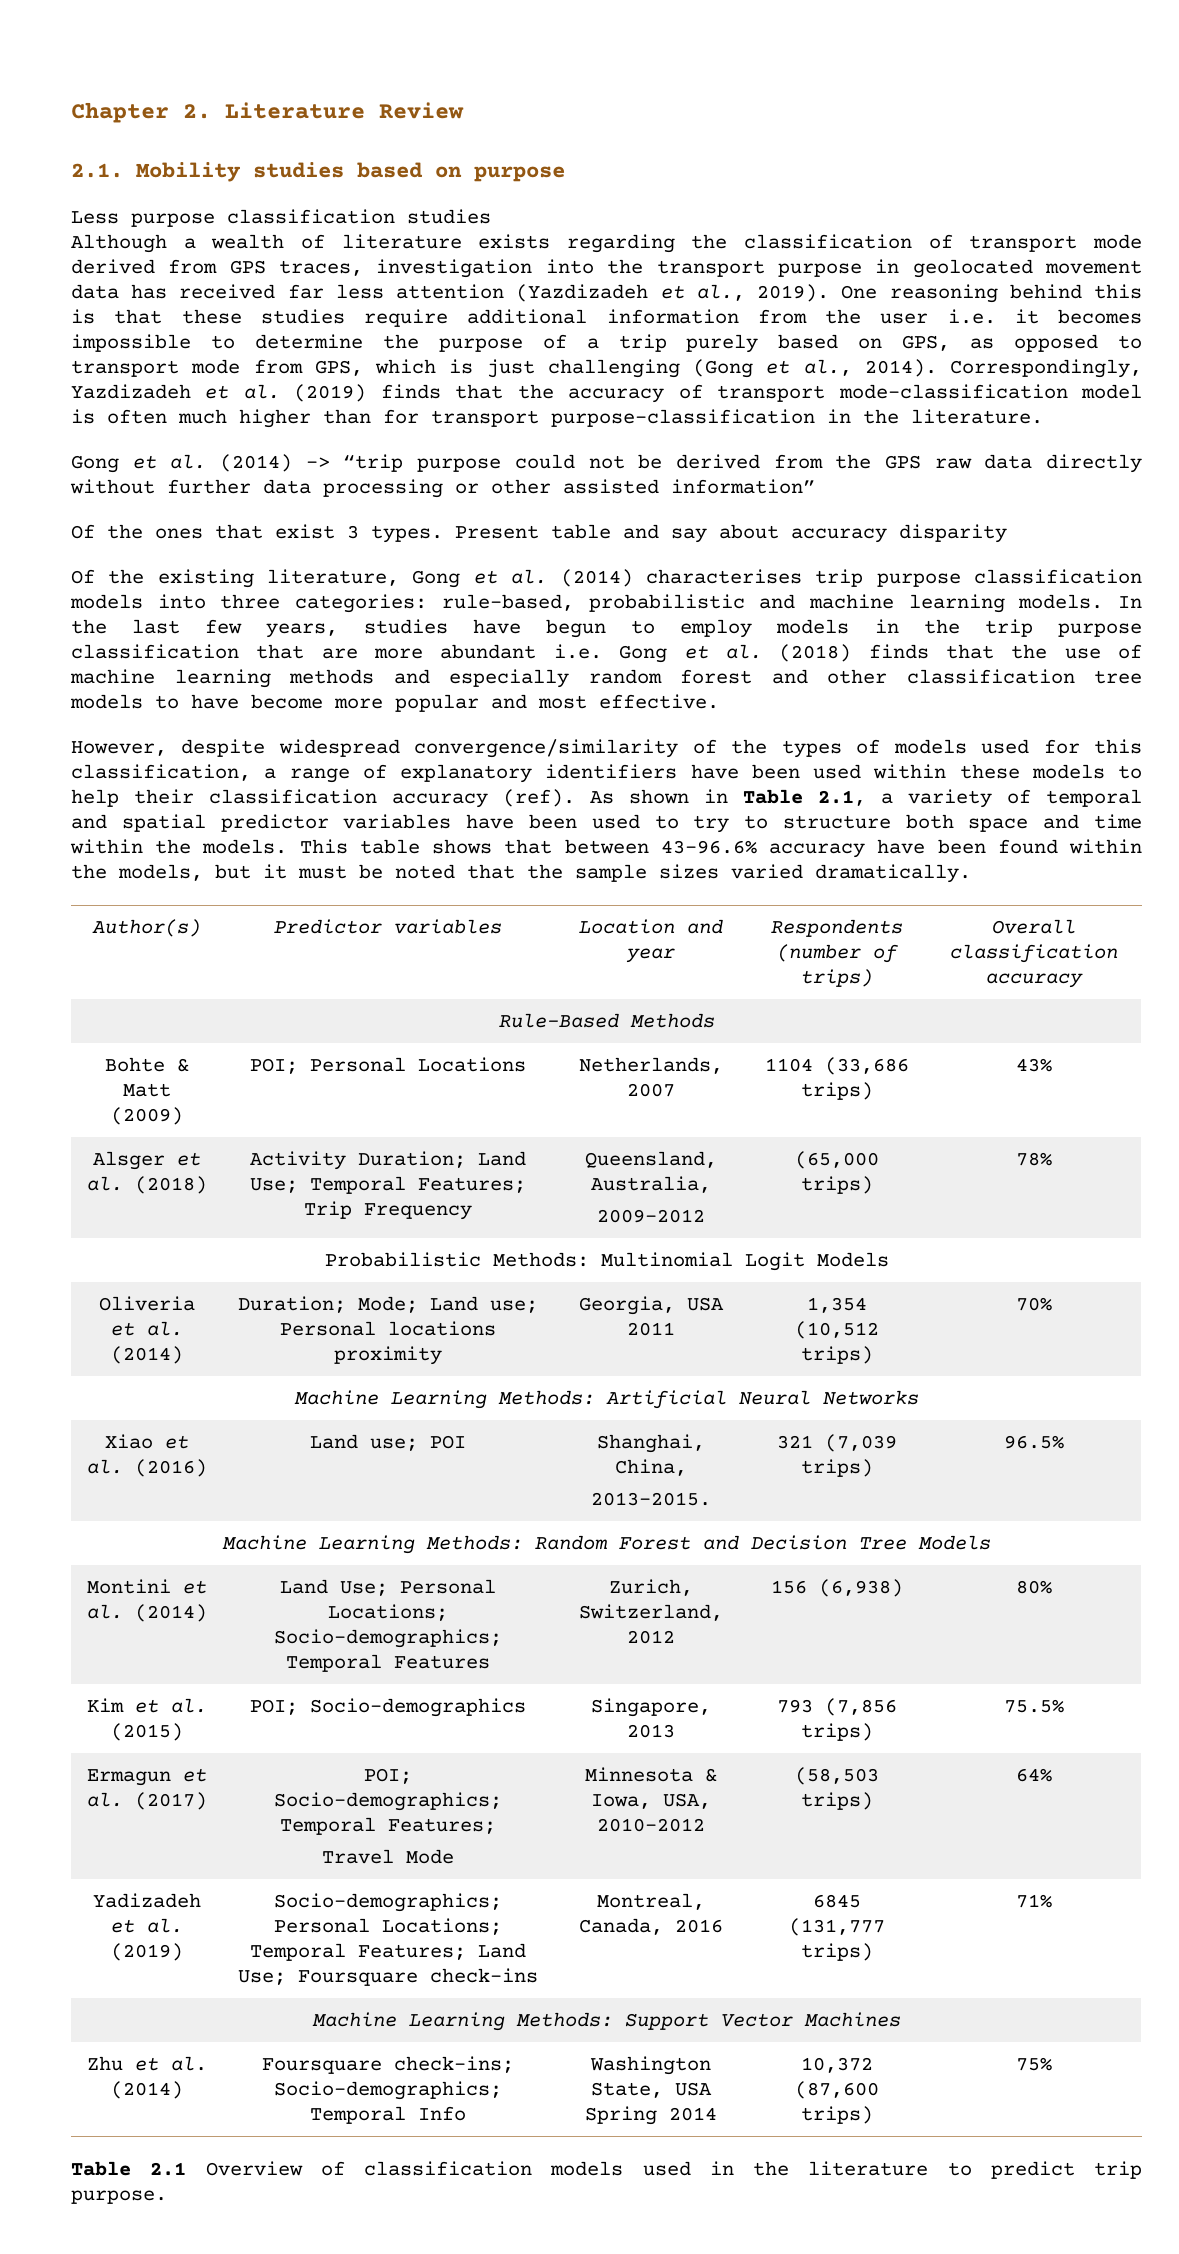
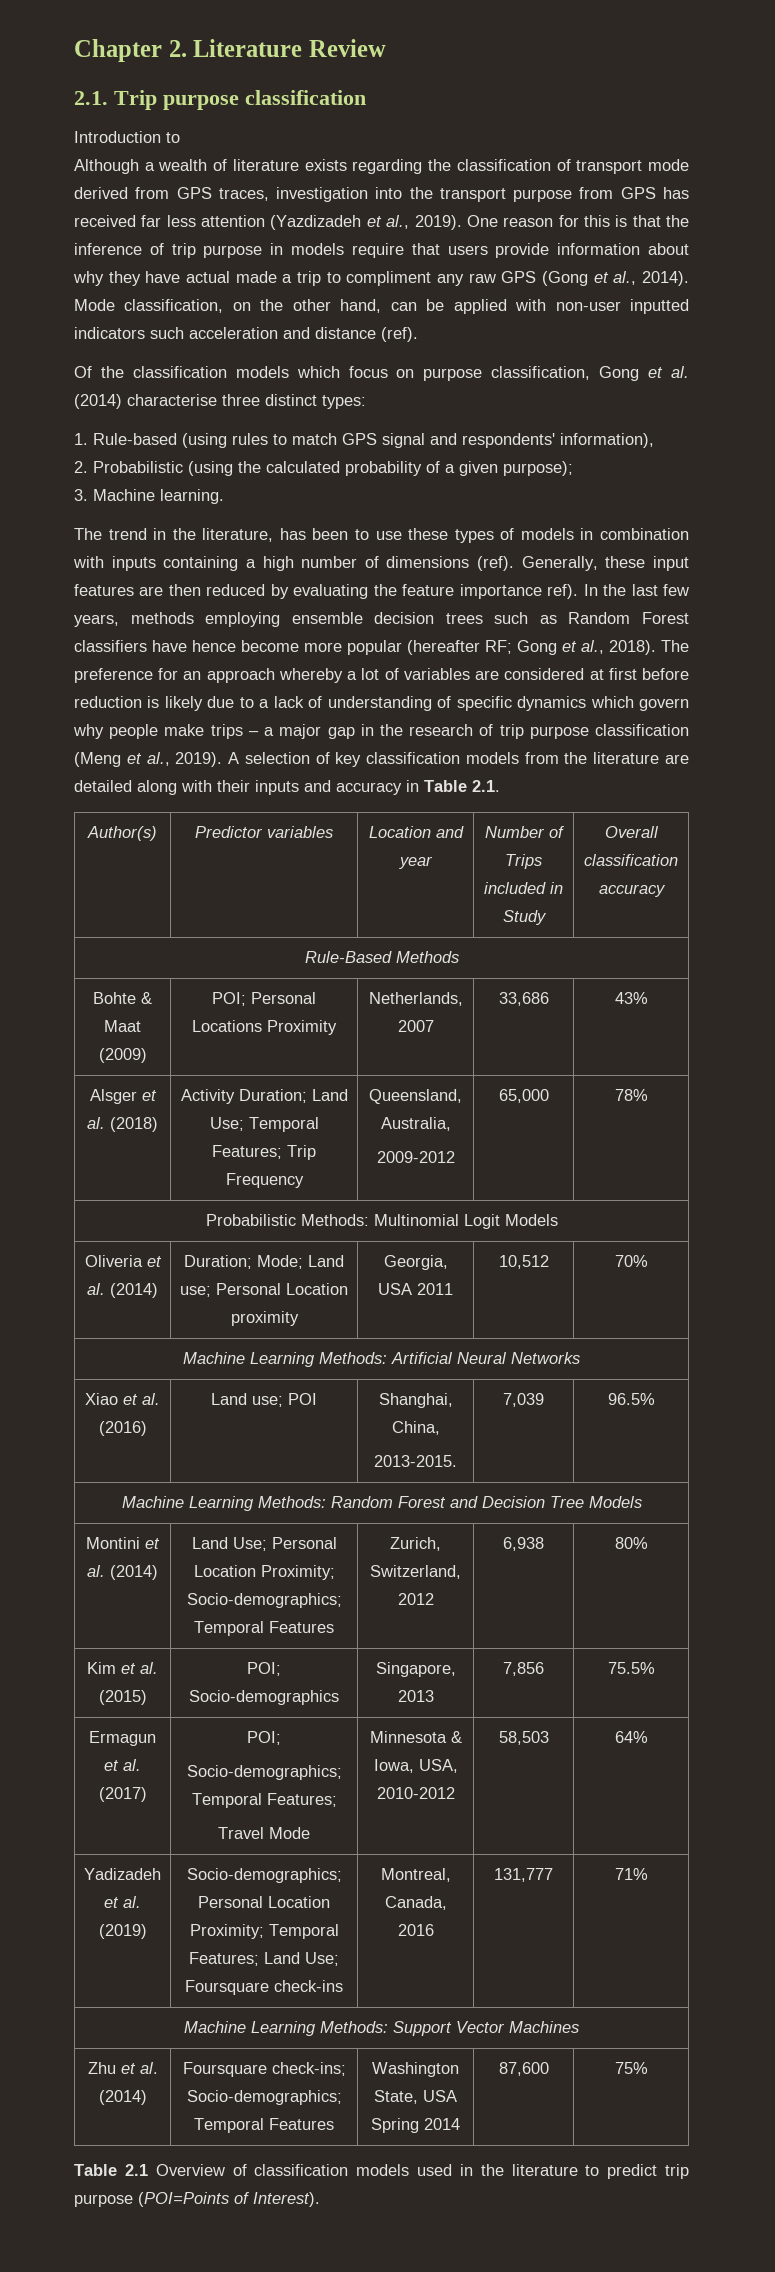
- 2.1. Mobility studies based on purpose
- Less purpose classification studies
+ 2.1. Trip purpose classification
+ Introduction to
- Although a wealth of literature exists regarding the classification of transport mode derived from GPS traces, investigation into the transport purpose in geolocated movement data has received far less attention (Yazdizadeh et al., 2019).
+ Although a wealth of literature exists regarding the classification of transport mode derived from GPS traces, investigation into the transport purpose from GPS has received far less attention (Yazdizadeh et al., 2019).
- One reasoning behind this is that these studies require additional information from the user i.e. it becomes impossible to determine the purpose of a trip purely based on GPS, as opposed to transport mode from GPS, which is just challenging (Gong et al., 2014). Correspondingly, Yazdizadeh et al. (2019) finds that the accuracy of transport mode-classification model is often much higher than for transport purpose-classification in the literature.
- Gong et al. (2014) -> “trip purpose could not be derived from the GPS raw data directly without further data processing or other assisted information”
- Of the ones that exist 3 types. Present table and say about accuracy disparity
- Of the existing literature, Gong et al. (2014) characterises trip purpose classification models into three categories: rule-based, probabilistic and machine learning models.
+ One reason for this is that the inference of trip purpose in models require that users provide information about why they have actual made a trip to compliment any raw GPS (Gong et al., 2014). Mode classification, on the other hand, can be applied with non-user inputted indicators such acceleration and distance (ref).
+ Of the classification models which focus on purpose classification, Gong et al. (2014) characterise three distinct types:
+ 1. Rule-based (using rules to match GPS signal and respondents' information),
+ 2. Probabilistic (using the calculated probability of a given purpose);
+ 3. Machine learning.
+ The trend in the literature, has been to use these types of models in combination with inputs containing a high number of dimensions (ref). Generally, these input features are then reduced by evaluating the feature importance ref).
- In the last few years, studies have begun to employ models in the trip purpose classification that are more abundant i.e. Gong et al. (2018) finds that the use of machine learning methods and especially random forest and other classification tree models to have become more popular and most effective.
- However, despite widespread convergence/similarity of the types of models used for this classification, a range of explanatory identifiers have been used within these models to help their classification accuracy (ref). As shown in Table 2.1, a variety of temporal and spatial predictor variables have been used to try to structure both space and time within the models. This table shows that between 43-96.6% accuracy have been found within the models, but it must be noted that the sample sizes varied dramatically.
+ In the last few years, methods employing ensemble decision trees such as Random Forest classifiers have hence become more popular (hereafter RF; Gong et al., 2018). The preference for an approach whereby a lot of variables are considered at first before reduction is likely due to a lack of understanding of specific dynamics which govern why people make trips – a major gap in the research of trip purpose classification (Meng et al., 2019). A selection of key classification models from the literature are detailed along with their inputs and accuracy in Table 2.1.
- Author(s) | Predictor variables | Location and year | Respondents (number of trips) | Overall classification accuracy
+ Author(s) | Predictor variables | Location and year | Number of Trips included in Study | Overall classification accuracy
- Bohte & Matt (2009) | POI; Personal Locations | Netherlands, 2007 | 1104 (33,686 trips) | 43%
+ Bohte & Maat (2009) | POI; Personal Locations Proximity | Netherlands, 2007 | 33,686 | 43%
  Alsger et al. (2018) | Activity Duration; Land Use; Temporal Features; Trip Frequency | Queensland, Australia,
- 2009-2012 | (65,000 trips) | 78%
+ 2009-2012 | 65,000 | 78%
- Oliveria et al. (2014) | Duration; Mode; Land use; Personal locations proximity | Georgia, USA 2011 | 1,354 (10,512 trips) | 70%
+ Oliveria et al. (2014) | Duration; Mode; Land use; Personal Location proximity | Georgia, USA 2011 | 10,512 | 70%
  Xiao et al. (2016) | Land use; POI | Shanghai, China,
- 2013-2015. | 321 (7,039 trips) | 96.5%
+ 2013-2015. | 7,039 | 96.5%
- Montini et al. (2014) | Land Use; Personal Locations; Socio-demographics; Temporal Features | Zurich, Switzerland, 2012 | 156 (6,938) | 80%
+ Montini et al. (2014) | Land Use; Personal Location Proximity; Socio-demographics; Temporal Features | Zurich, Switzerland, 2012 | 6,938 | 80%
- Kim et al. (2015) | POI; Socio-demographics | Singapore, 2013 | 793 (7,856 trips) | 75.5%
+ Kim et al. (2015) | POI; Socio-demographics | Singapore, 2013 | 7,856 | 75.5%
  Ermagun et al. (2017) | POI;
  Socio-demographics; Temporal Features;
- Travel Mode | Minnesota & Iowa, USA, 2010-2012 | (58,503 trips) | 64%
+ Travel Mode | Minnesota & Iowa, USA, 2010-2012 | 58,503 | 64%
- Yadizadeh et al. (2019) | Socio-demographics; Personal Locations; Temporal Features; Land Use; Foursquare check-ins | Montreal, Canada, 2016 | 6845 (131,777 trips) | 71%
+ Yadizadeh et al. (2019) | Socio-demographics; Personal Location Proximity; Temporal Features; Land Use; Foursquare check-ins | Montreal, Canada, 2016 | 131,777 | 71%
- Zhu et al. (2014) | Foursquare check-ins; Socio-demographics; Temporal Info | Washington State, USA Spring 2014 | 10,372 (87,600 trips) | 75%
+ Zhu et al. (2014) | Foursquare check-ins; Socio-demographics; Temporal Features | Washington State, USA Spring 2014 | 87,600 | 75%
- Table 2.1 Overview of classification models used in the literature to predict trip purpose.
+ Table 2.1 Overview of classification models used in the literature to predict trip purpose (POI=Points of Interest).

